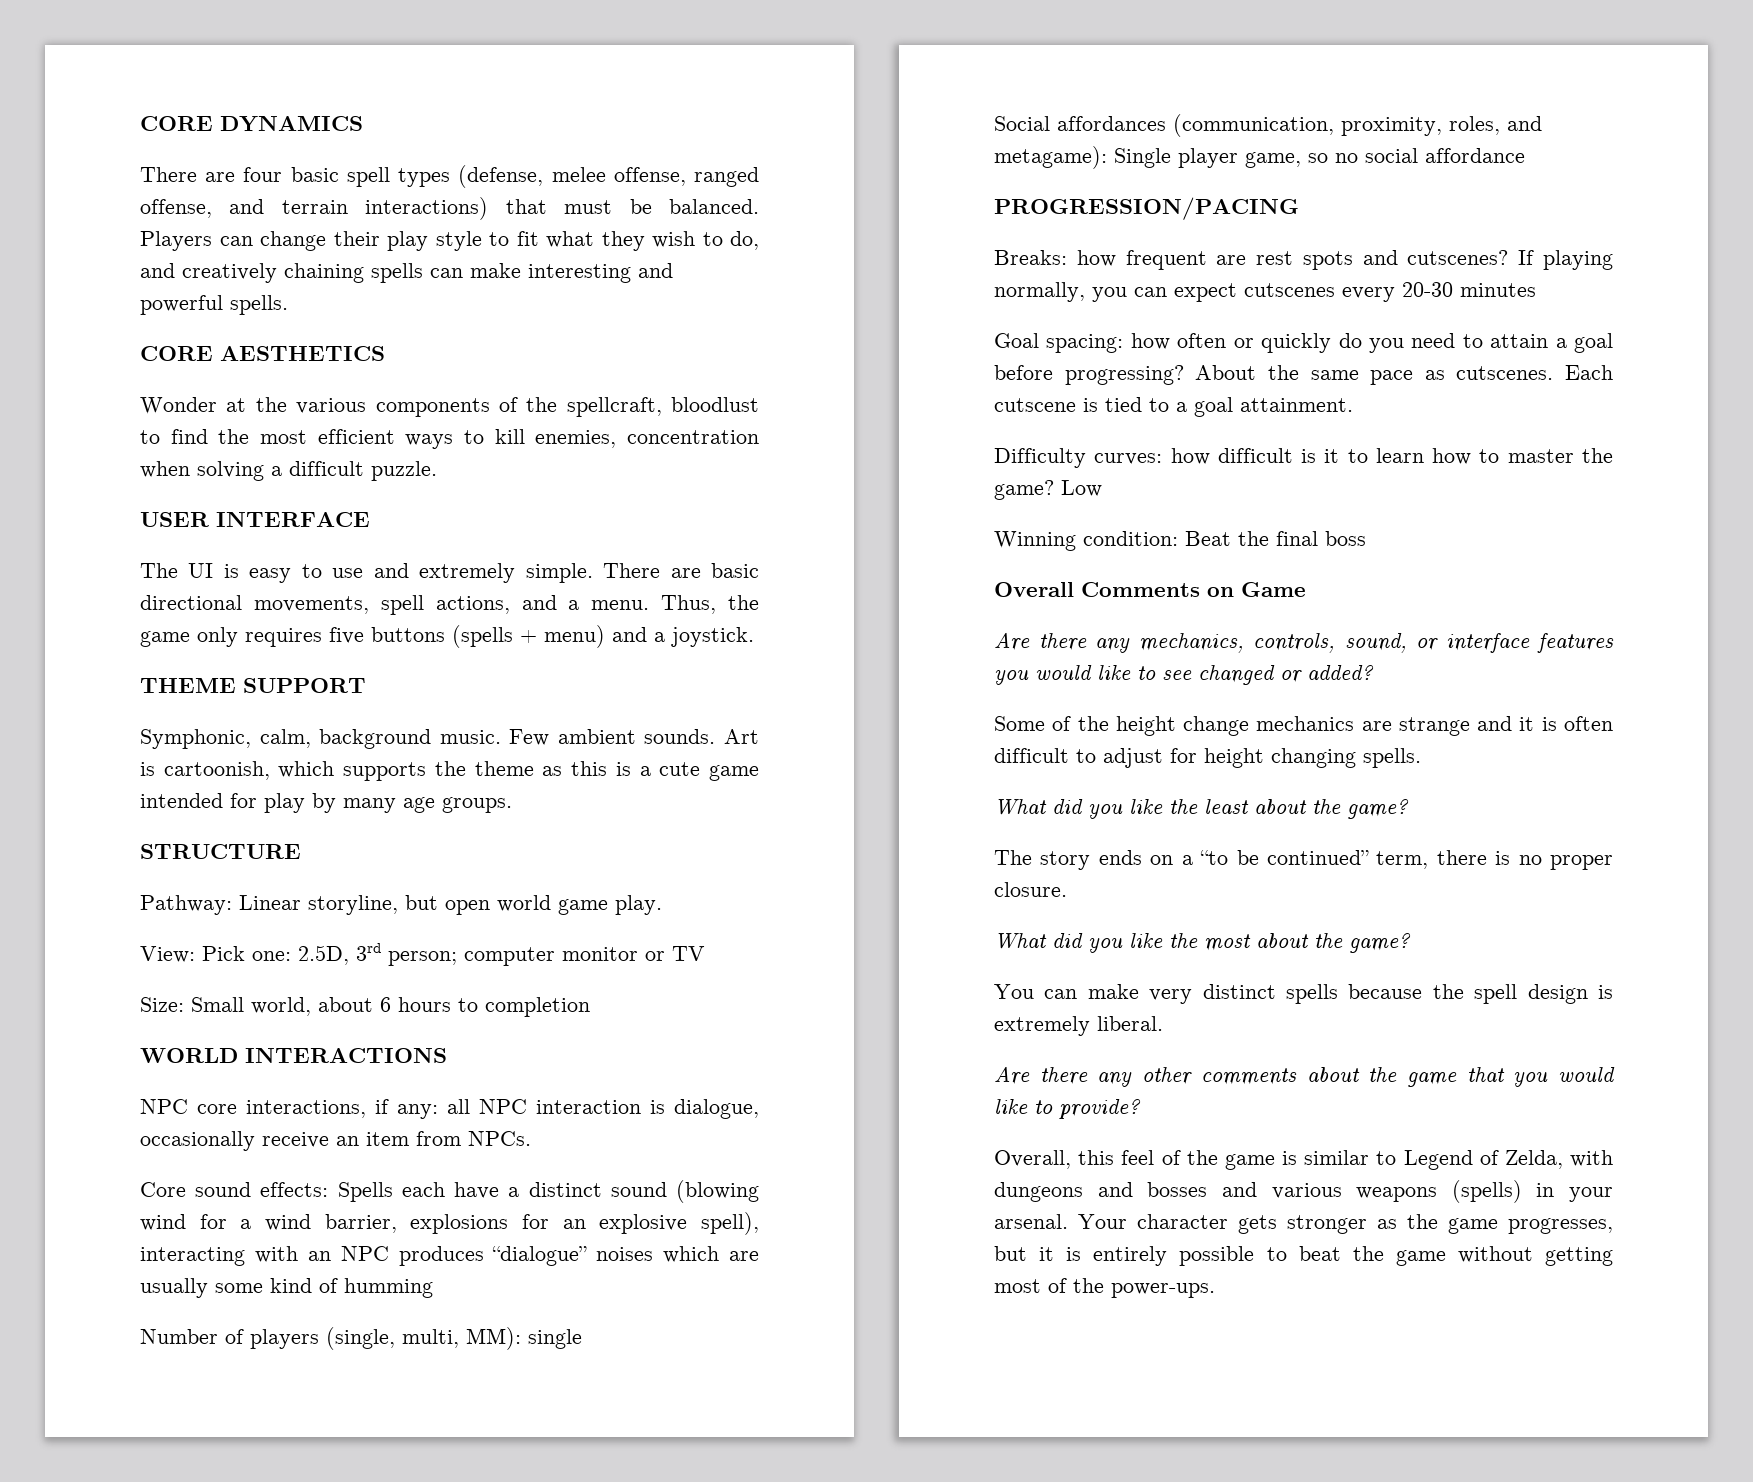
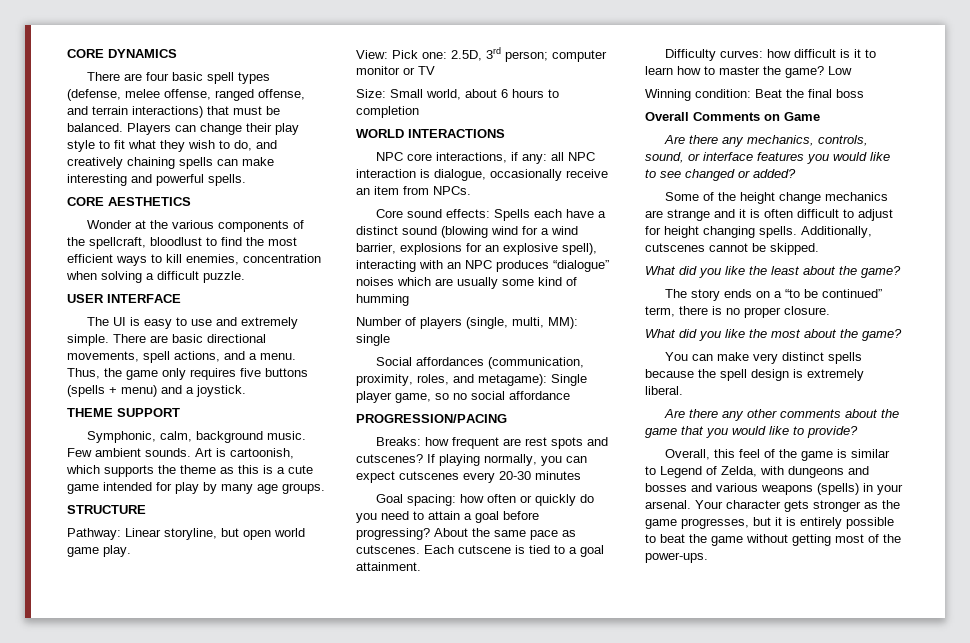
+ Additionally, cutscenes cannot be skipped.

